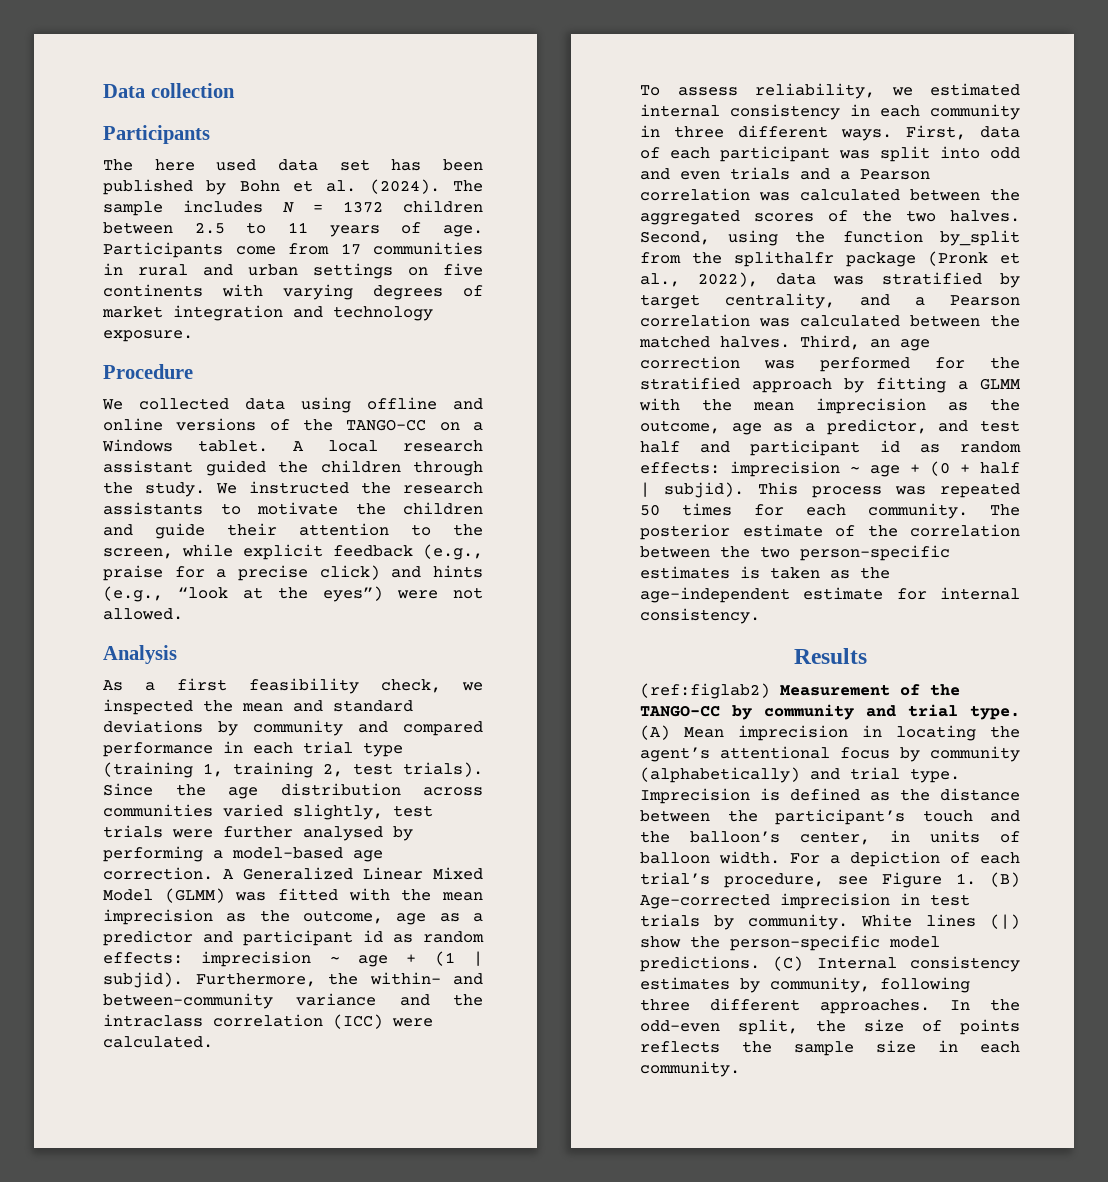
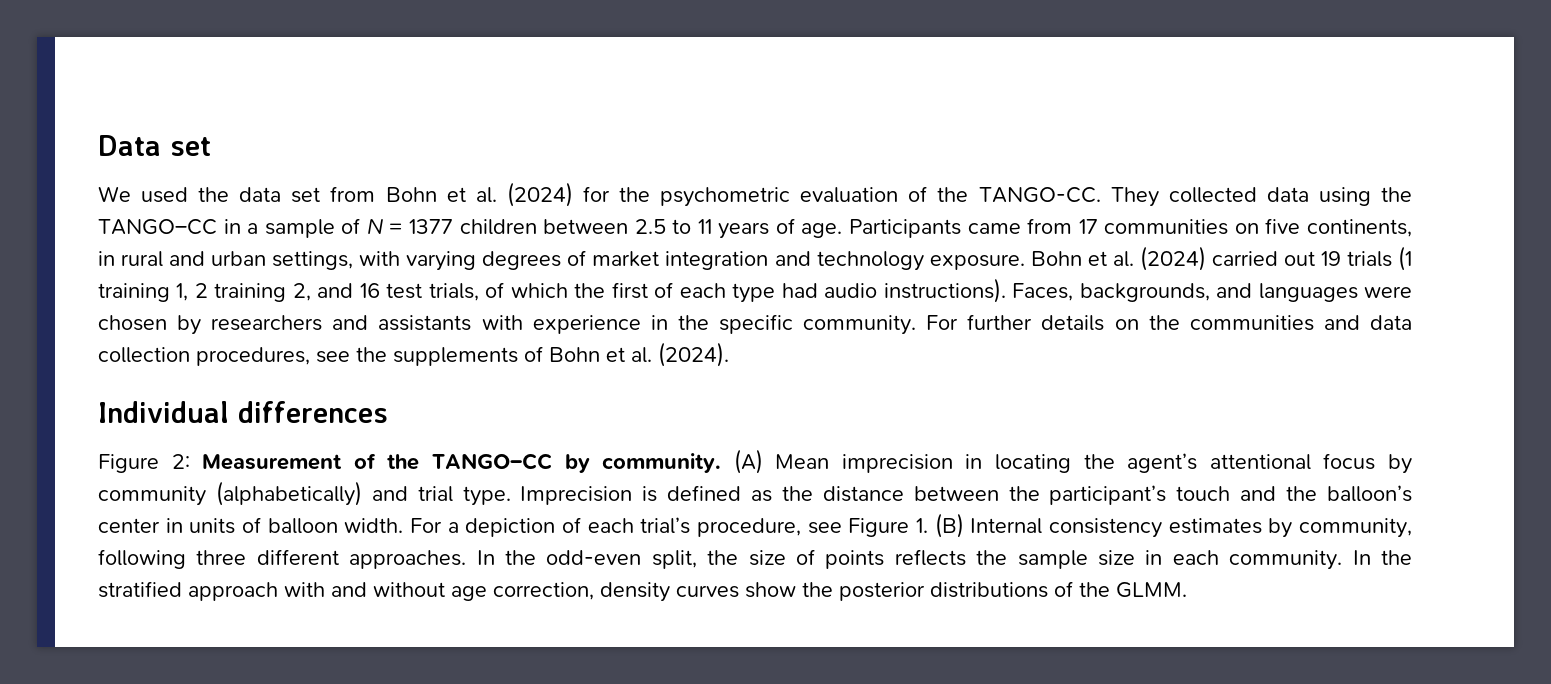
- Data collection
- Participants
- The here used data set has been published by Bohn et al. (2024). The sample includes N = 1372 children between 2.5 to 11 years of age.
+ Data set
+ We used the data set from Bohn et al. (2024) for the psychometric evaluation of the TANGO-CC. They collected data using the TANGO–CC in a sample of N = 1377 children between 2.5 to 11 years of age.
- Participants come from 17 communities in rural and urban settings on five continents with varying degrees of market integration and technology exposure.
- Procedure
- We collected data using offline and online versions of the TANGO-CC on a Windows tablet. A local research assistant guided the children through the study. We instructed the research assistants to motivate the children and guide their attention to the screen, while explicit feedback (e.g., praise for a precise click) and hints (e.g., “look at the eyes”) were not allowed.
- Analysis
- As a first feasibility check, we inspected the mean and standard deviations by community and compared performance in each trial type (training 1, training 2, test trials). Since the age distribution across communities varied slightly, test trials were further analysed by performing a model-based age correction. A Generalized Linear Mixed Model (GLMM) was fitted with the mean imprecision as the outcome, age as a predictor and participant id as random effects: imprecision ~ age + (1 | subjid). Furthermore, the within- and between-community variance and the intraclass correlation (ICC) were calculated.
- To assess reliability, we estimated internal consistency in each community in three different ways. First, data of each participant was split into odd and even trials and a Pearson correlation was calculated between the aggregated scores of the two halves. Second, using the function by_split from the splithalfr package (Pronk et al., 2022), data was stratified by target centrality, and a Pearson correlation was calculated between the matched halves. Third, an age correction was performed for the stratified approach by fitting a GLMM with the mean imprecision as the outcome, age as a predictor, and test half and participant id as random effects: imprecision ~ age + (0 + half | subjid). This process was repeated 50 times for each community. The posterior estimate of the correlation between the two person-specific estimates is taken as the age-independent estimate for internal consistency.
- Results
- (ref:figlab2) Measurement of the TANGO–CC by community and trial type.
+ Participants came from 17 communities on five continents, in rural and urban settings, with varying degrees of market integration and technology exposure. Bohn et al. (2024) carried out 19 trials (1 training 1, 2 training 2, and 16 test trials, of which the first of each type had audio instructions). Faces, backgrounds, and languages were chosen by researchers and assistants with experience in the specific community. For further details on the communities and data collection procedures, see the supplements of Bohn et al. (2024).
+ Individual differences
+ Figure 2: Measurement of the TANGO–CC by community.
- Imprecision is defined as the distance between the participant’s touch and the balloon’s center, in units of balloon width.
+ Imprecision is defined as the distance between the participant’s touch and the balloon’s center in units of balloon width.
- For a depiction of each trial’s procedure, see Figure 1. (B) Age-corrected imprecision in test trials by community. White lines (|) show the person-specific model predictions. (C) Internal consistency estimates by community, following three different approaches.
+ For a depiction of each trial’s procedure, see Figure 1. (B) Internal consistency estimates by community, following three different approaches.
+ In the stratified approach with and without age correction, density curves show the posterior distributions of the GLMM.

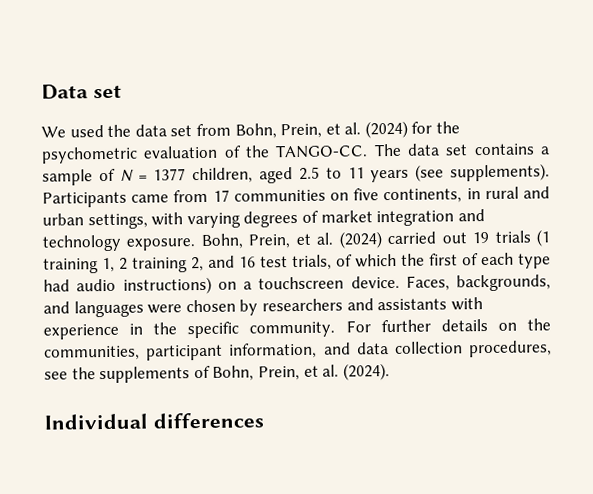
- We used the data set from Bohn et al. (2024) for the psychometric evaluation of the TANGO-CC.
+ We used the data set from Bohn, Prein, et al. (2024) for the psychometric evaluation of the TANGO-CC.
- They collected data using the TANGO–CC in a sample of N = 1377 children between 2.5 to 11 years of age.
+ The data set contains a sample of N = 1377 children, aged 2.5 to 11 years (see supplements).
- Bohn et al. (2024) carried out 19 trials (1 training 1, 2 training 2, and 16 test trials, of which the first of each type had audio instructions).
+ Bohn, Prein, et al. (2024) carried out 19 trials (1 training 1, 2 training 2, and 16 test trials, of which the first of each type had audio instructions) on a touchscreen device.
- For further details on the communities and data collection procedures, see the supplements of Bohn et al. (2024).
+ For further details on the communities, participant information, and data collection procedures, see the supplements of Bohn, Prein, et al. (2024).
- Figure 2: Measurement of the TANGO–CC by community. (A) Mean imprecision in locating the agent’s attentional focus by community (alphabetically) and trial type. Imprecision is defined as the distance between the participant’s touch and the balloon’s center in units of balloon width. For a depiction of each trial’s procedure, see Figure 1. (B) Internal consistency estimates by community, following three different approaches. In the odd-even split, the size of points reflects the sample size in each community. In the stratified approach with and without age correction, density curves show the posterior distributions of the GLMM.

